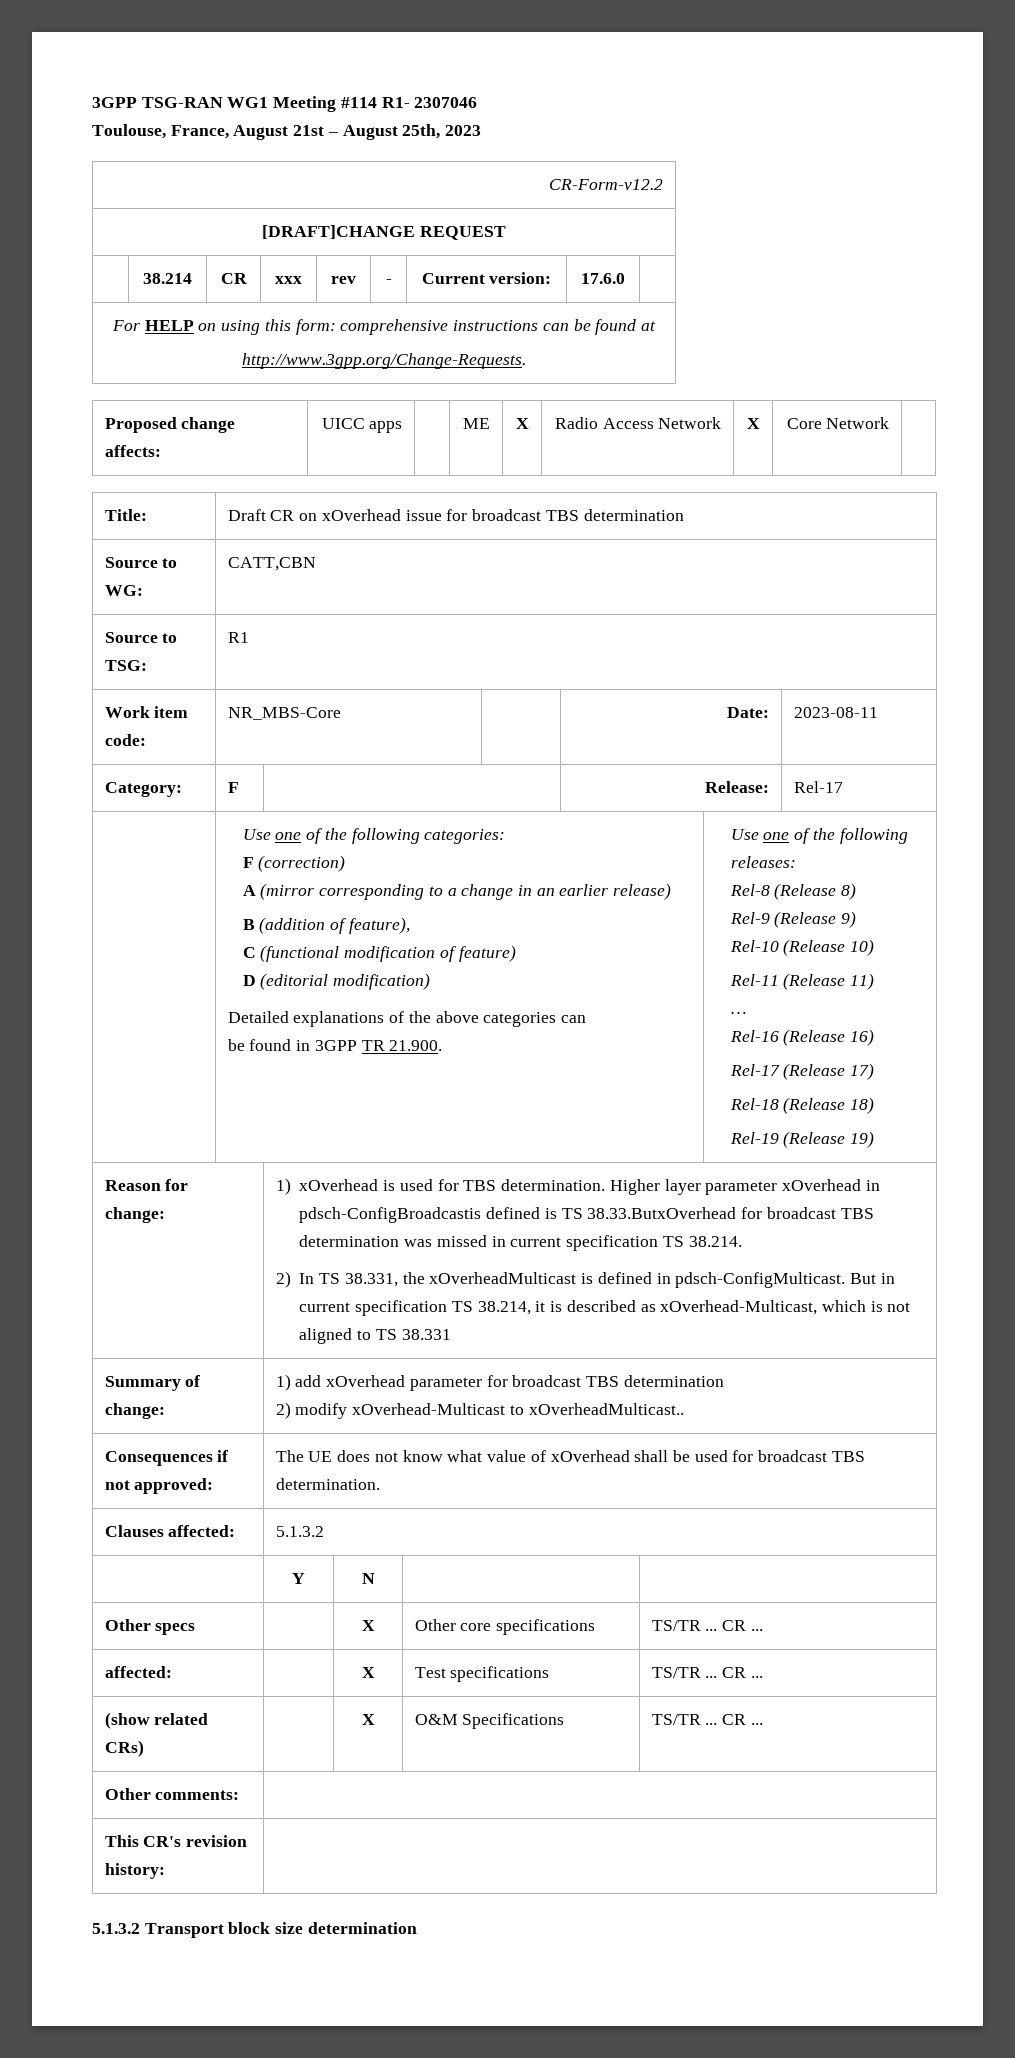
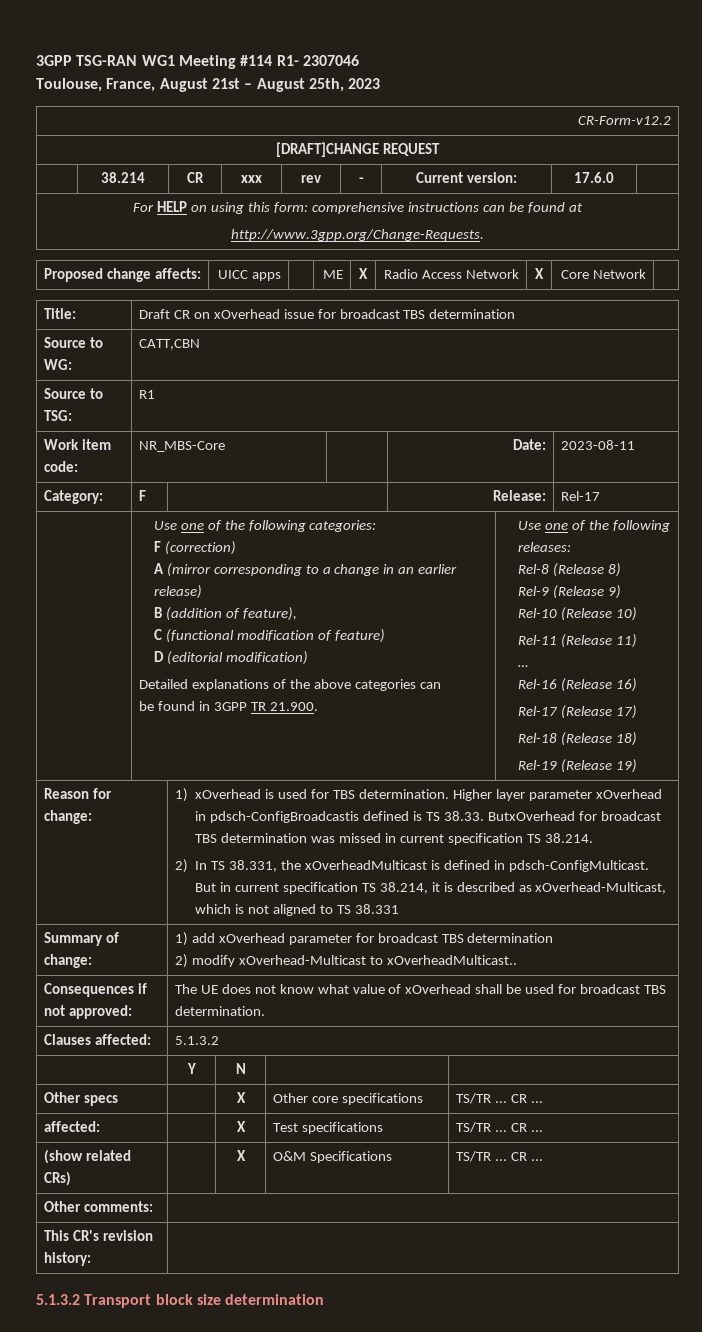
- Higher layer parameter xOverhead in pdsch-ConfigBroadcastis defined is TS 38.33.ButxOverhead for broadcast TBS determination was missed in current specification TS 38.214.
+ Higher layer parameter xOverhead in pdsch-ConfigBroadcastis defined is TS 38.33. ButxOverhead for broadcast TBS determination was missed in current specification TS 38.214.

